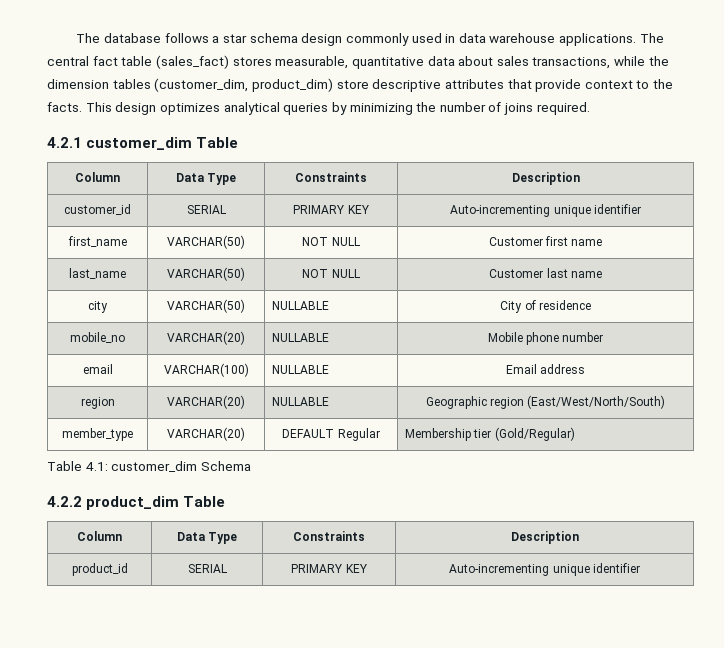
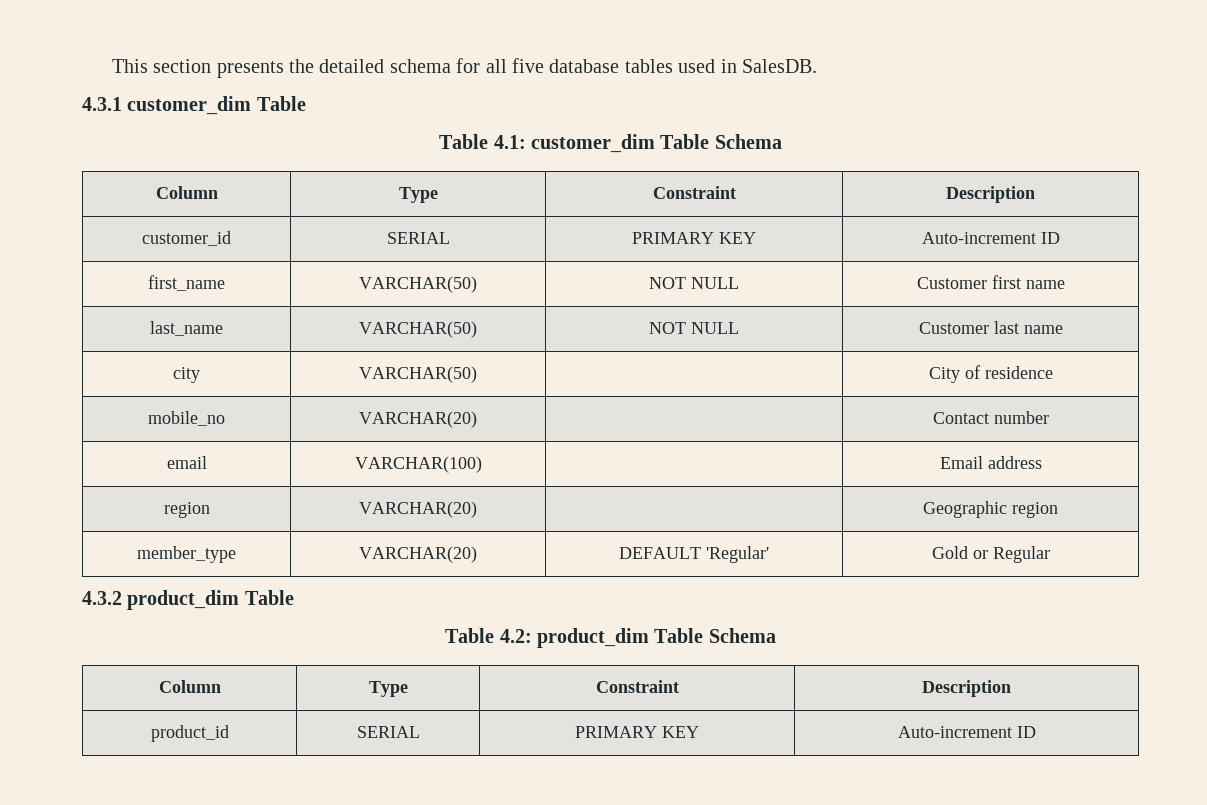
- The database follows a star schema design commonly used in data warehouse applications. The central fact table (sales_fact) stores measurable, quantitative data about sales transactions, while the dimension tables (customer_dim, product_dim) store descriptive attributes that provide context to the facts. This design optimizes analytical queries by minimizing the number of joins required.
- 4.2.1 customer_dim Table
- Column | Data Type | Constraints | Description
+ This section presents the detailed schema for all five database tables used in SalesDB.
+ 4.3.1 customer_dim Table
+ Table 4.1: customer_dim Table Schema
+ Column | Type | Constraint | Description
- customer_id | SERIAL | PRIMARY KEY | Auto-incrementing unique identifier
+ customer_id | SERIAL | PRIMARY KEY | Auto-increment ID
- city | VARCHAR(50) | NULLABLE | City of residence
+ city | VARCHAR(50) | | City of residence
- mobile_no | VARCHAR(20) | NULLABLE | Mobile phone number
+ mobile_no | VARCHAR(20) | | Contact number
- email | VARCHAR(100) | NULLABLE | Email address
+ email | VARCHAR(100) | | Email address
- region | VARCHAR(20) | NULLABLE | Geographic region (East/West/North/South)
+ region | VARCHAR(20) | | Geographic region
- member_type | VARCHAR(20) | DEFAULT Regular | Membership tier (Gold/Regular)
- Table 4.1: customer_dim Schema
- 4.2.2 product_dim Table
- Column | Data Type | Constraints | Description
+ member_type | VARCHAR(20) | DEFAULT 'Regular' | Gold or Regular
+ 4.3.2 product_dim Table
+ Table 4.2: product_dim Table Schema
+ Column | Type | Constraint | Description
- product_id | SERIAL | PRIMARY KEY | Auto-incrementing unique identifier
+ product_id | SERIAL | PRIMARY KEY | Auto-increment ID

